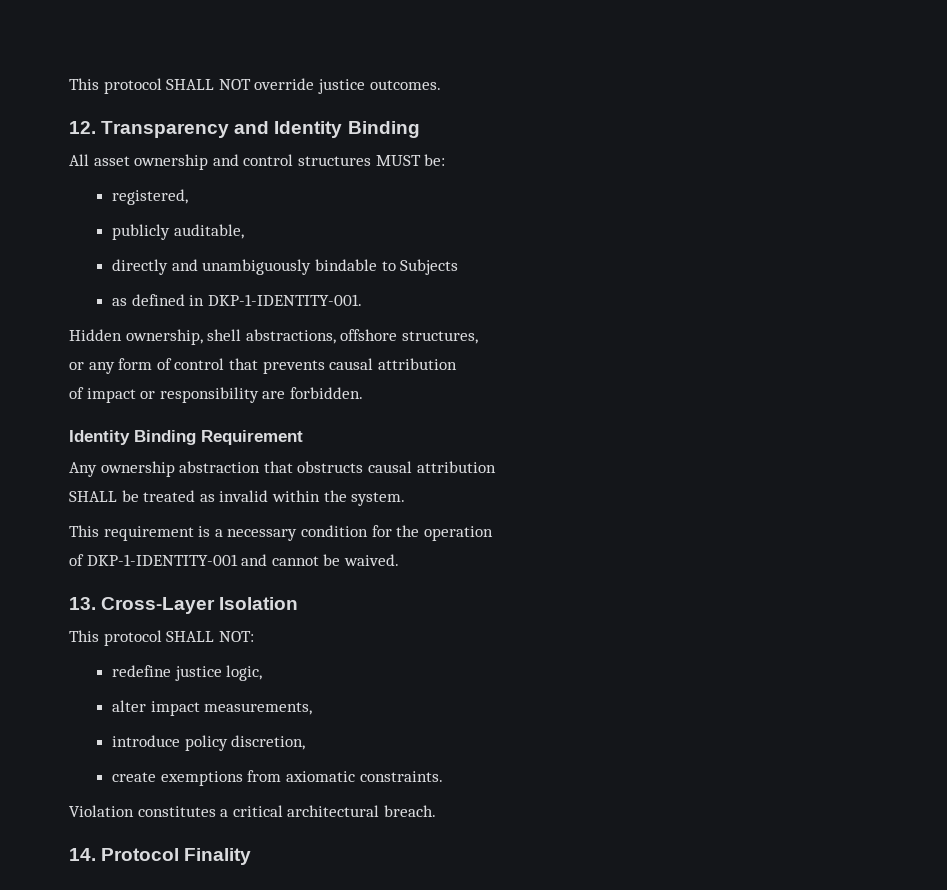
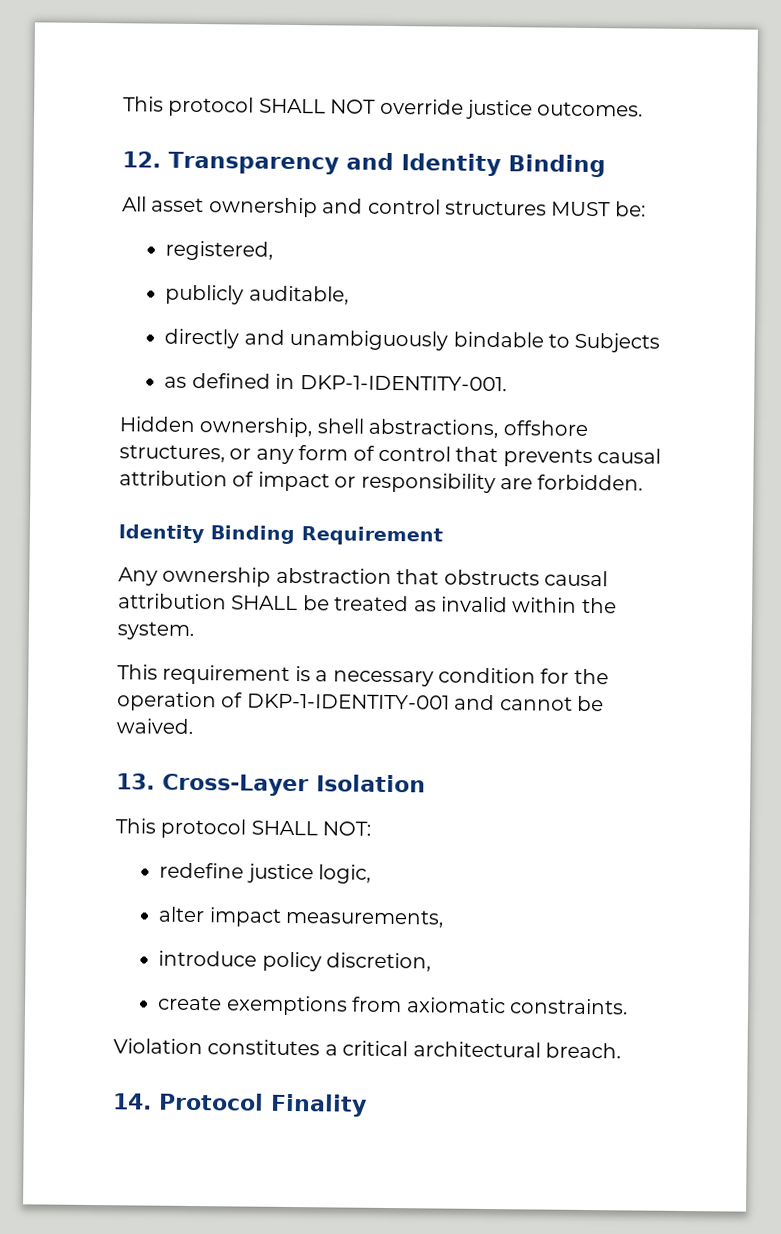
- Hidden ownership, shell abstractions, offshore structures,
- or any form of control that prevents causal attribution
- of impact or responsibility are forbidden.
+ Hidden ownership, shell abstractions, offshore structures, or any form of control that prevents causal attribution of impact or responsibility are forbidden.
- Any ownership abstraction that obstructs causal attribution
- SHALL be treated as invalid within the system.
+ Any ownership abstraction that obstructs causal attribution SHALL be treated as invalid within the system.
- This requirement is a necessary condition for the operation
- of DKP-1-IDENTITY-001 and cannot be waived.
+ This requirement is a necessary condition for the operation of DKP-1-IDENTITY-001 and cannot be waived.

